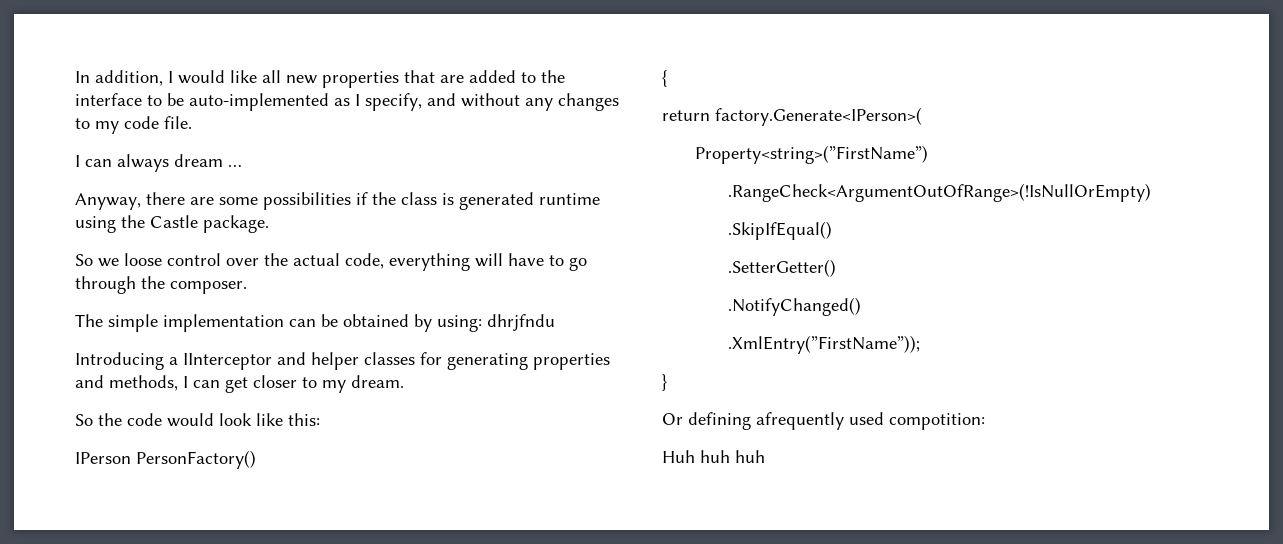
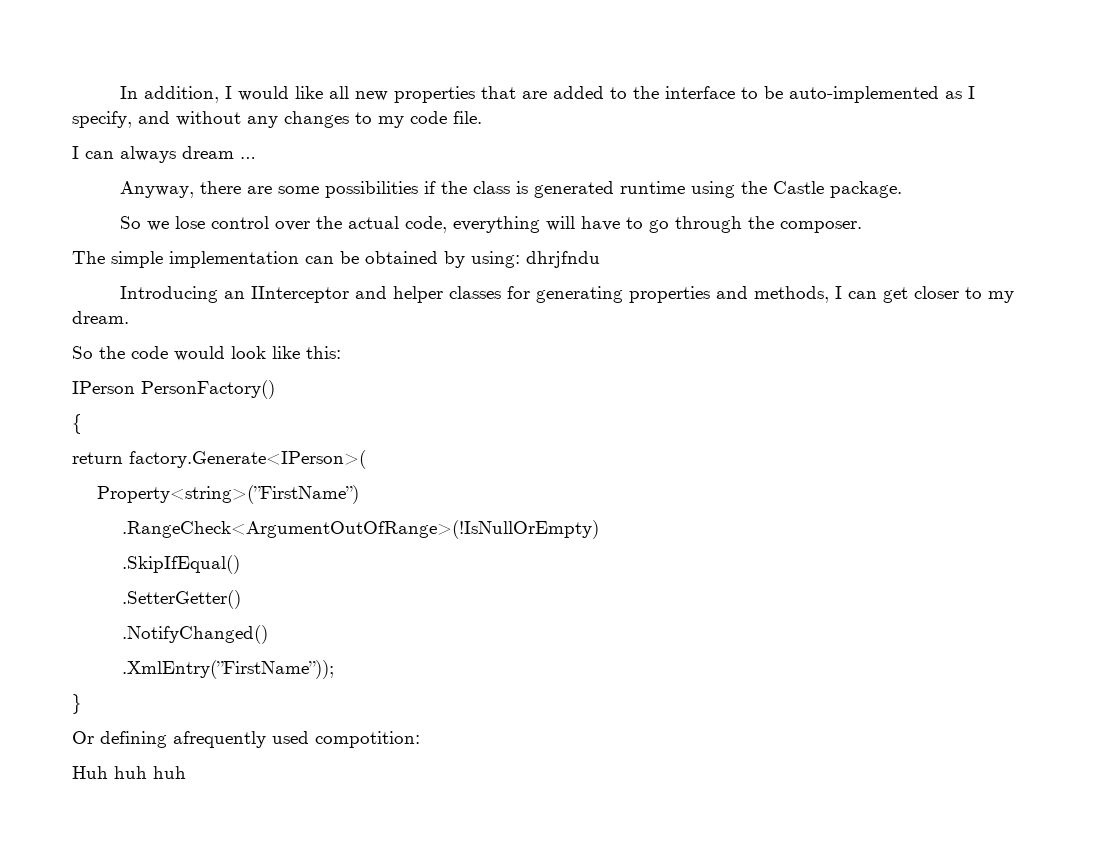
- So we loose control over the actual code, everything will have to go through the composer.
+ So we lose control over the actual code, everything will have to go through the composer.
- Introducing a IInterceptor and helper classes for generating properties and methods, I can get closer to my dream.
+ Introducing an IInterceptor and helper classes for generating properties and methods, I can get closer to my dream.

